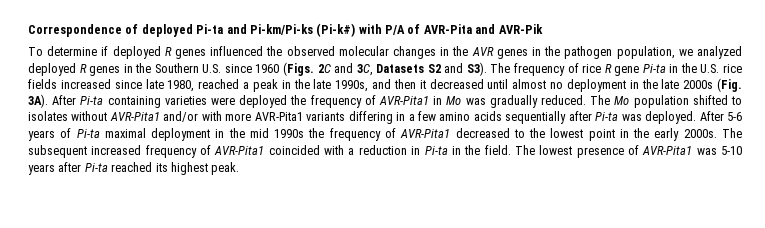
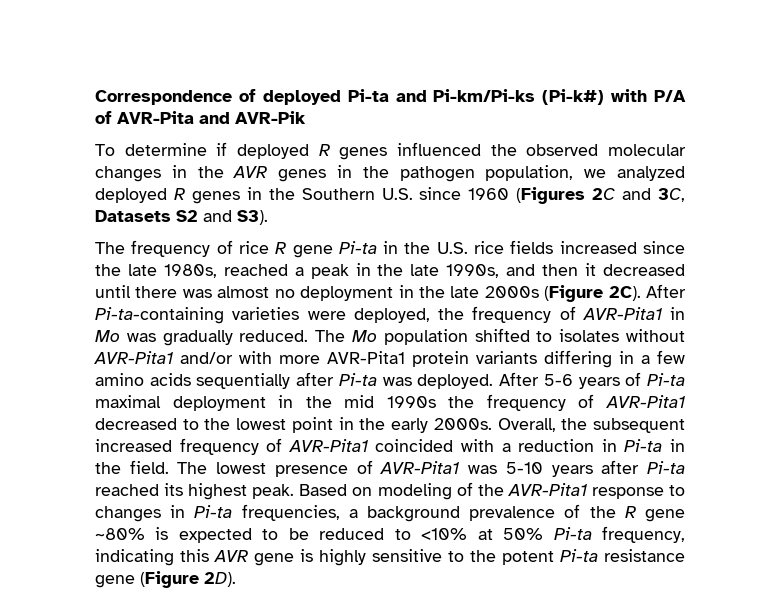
- To determine if deployed R genes influenced the observed molecular changes in the AVR genes in the pathogen population, we analyzed deployed R genes in the Southern U.S. since 1960 (Figs. 2C and 3C, Datasets S2 and S3). The frequency of rice R gene Pi-ta in the U.S. rice fields increased since late 1980, reached a peak in the late 1990s, and then it decreased until almost no deployment in the late 2000s (Fig. 3A). After Pi-ta containing varieties were deployed the frequency of AVR-Pita1 in Mo was gradually reduced.
+ To determine if deployed R genes influenced the observed molecular changes in the AVR genes in the pathogen population, we analyzed deployed R genes in the Southern U.S. since 1960 (Figures 2C and 3C, Datasets S2 and S3).
+ The frequency of rice R gene Pi-ta in the U.S. rice fields increased since the late 1980s, reached a peak in the late 1990s, and then it decreased until there was almost no deployment in the late 2000s (Figure 2C). After Pi-ta-containing varieties were deployed, the frequency of AVR-Pita1 in Mo was gradually reduced.
- The Mo population shifted to isolates without AVR-Pita1 and/or with more AVR-Pita1 variants differing in a few amino acids sequentially after Pi-ta was deployed.
+ The Mo population shifted to isolates without AVR-Pita1 and/or with more AVR-Pita1 protein variants differing in a few amino acids sequentially after Pi-ta was deployed.
- The subsequent increased frequency of AVR-Pita1 coincided with a reduction in Pi-ta in the field.
+ Overall, the subsequent increased frequency of AVR-Pita1 coincided with a reduction in Pi-ta in the field.
+ Based on modeling of the AVR-Pita1 response to changes in Pi-ta frequencies, a background prevalence of the R gene ~80% is expected to be reduced to <10% at 50% Pi-ta frequency, indicating this AVR gene is highly sensitive to the potent Pi-ta resistance gene (Figure 2D).

